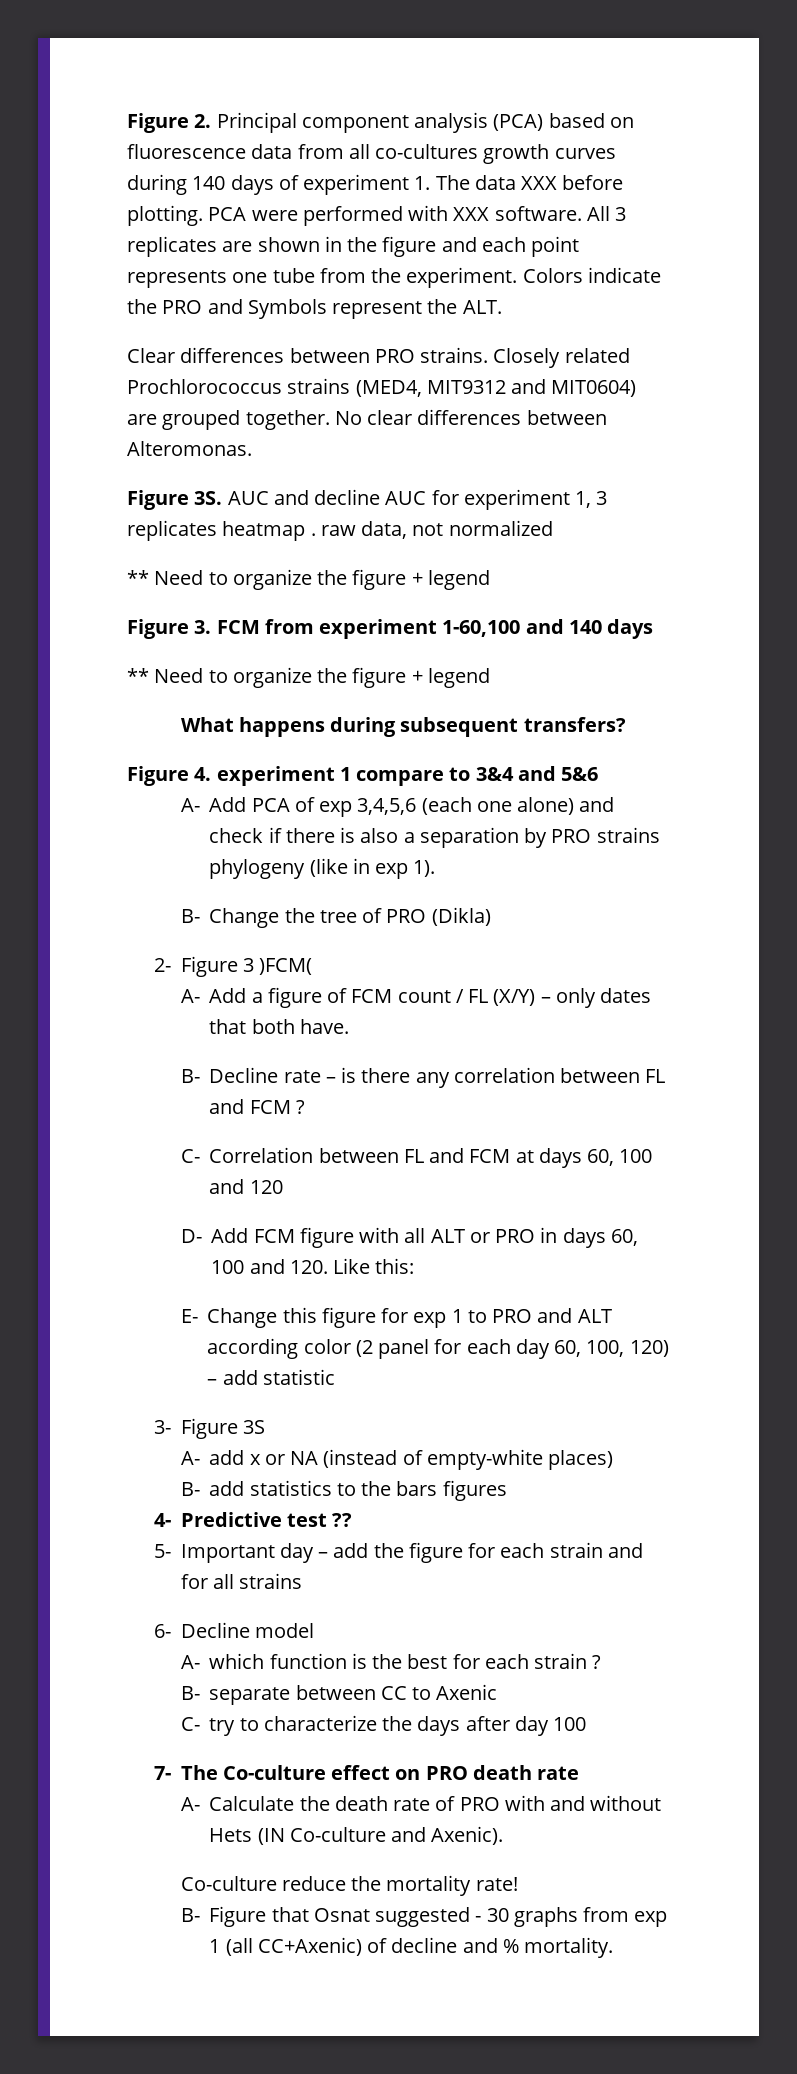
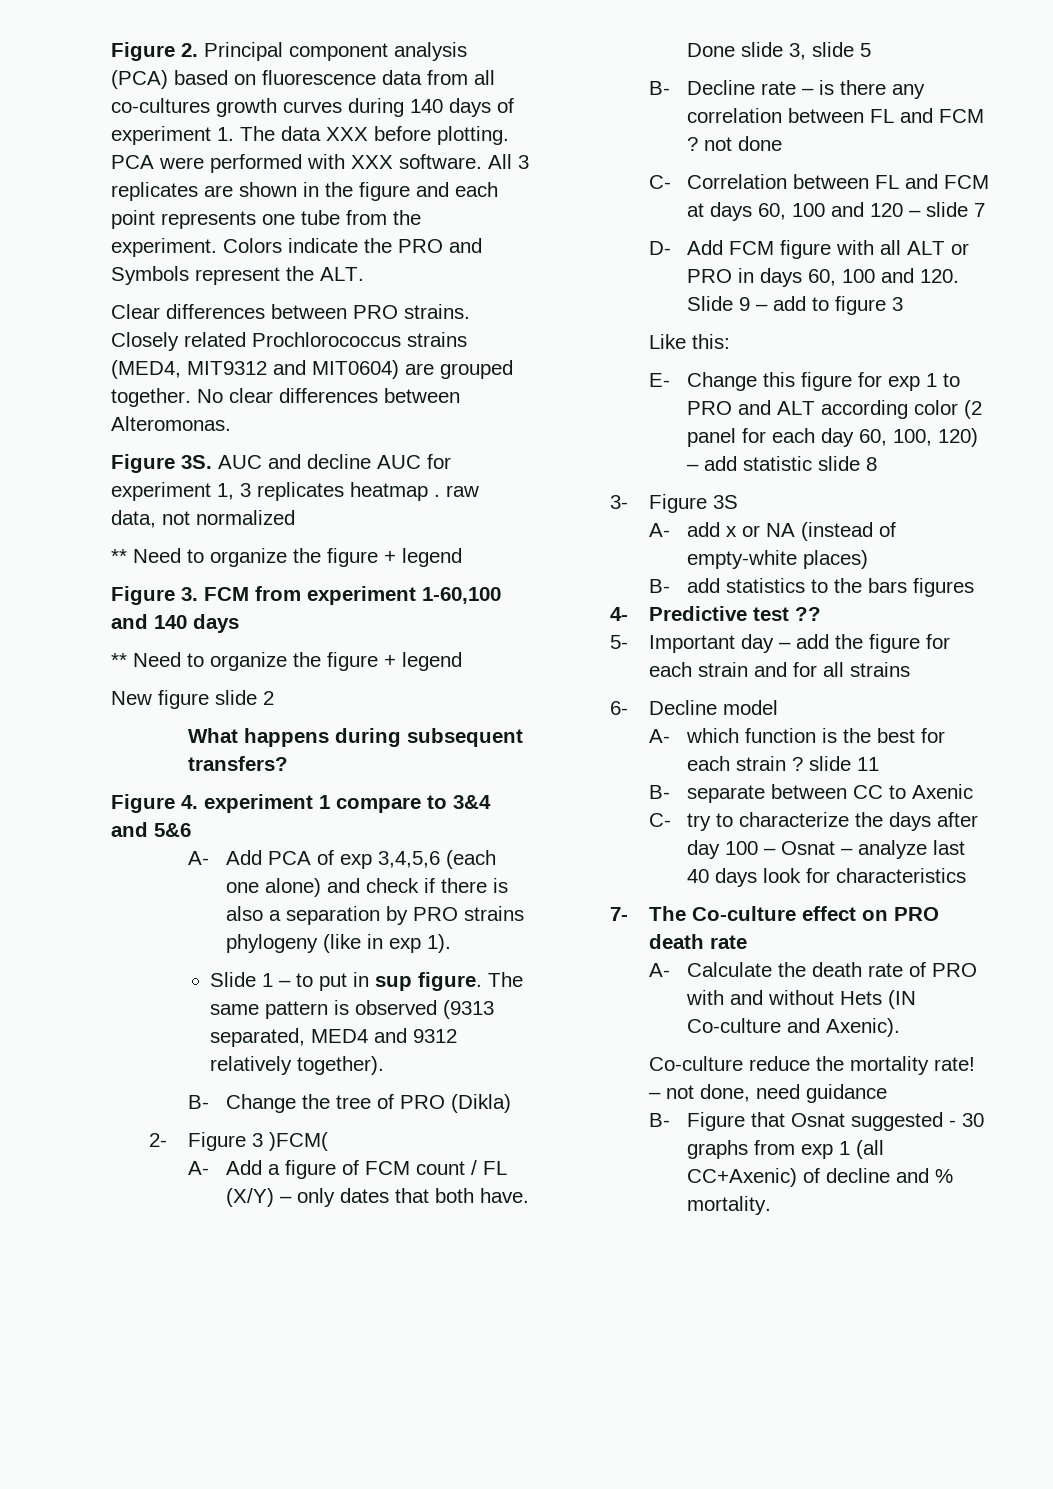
+ New figure slide 2
+ Slide 1 – to put in sup figure. The same pattern is observed (9313 separated, MED4 and 9312 relatively together).
+ Done slide 3, slide 5
- B- Decline rate – is there any correlation between FL and FCM ?
+ B- Decline rate – is there any correlation between FL and FCM ? not done
- C- Correlation between FL and FCM at days 60, 100 and 120
+ C- Correlation between FL and FCM at days 60, 100 and 120 – slide 7
- D- Add FCM figure with all ALT or PRO in days 60, 100 and 120. Like this:
+ D- Add FCM figure with all ALT or PRO in days 60, 100 and 120. Slide 9 – add to figure 3
+ Like this:
- E- Change this figure for exp 1 to PRO and ALT according color (2 panel for each day 60, 100, 120) – add statistic
+ E- Change this figure for exp 1 to PRO and ALT according color (2 panel for each day 60, 100, 120) – add statistic slide 8
- A- which function is the best for each strain ?
+ A- which function is the best for each strain ? slide 11
- C- try to characterize the days after day 100
+ C- try to characterize the days after day 100 – Osnat – analyze last 40 days look for characteristics
+ – not done, need guidance

